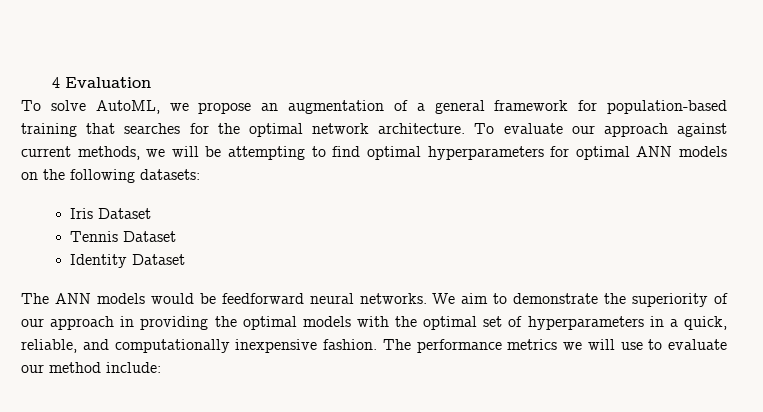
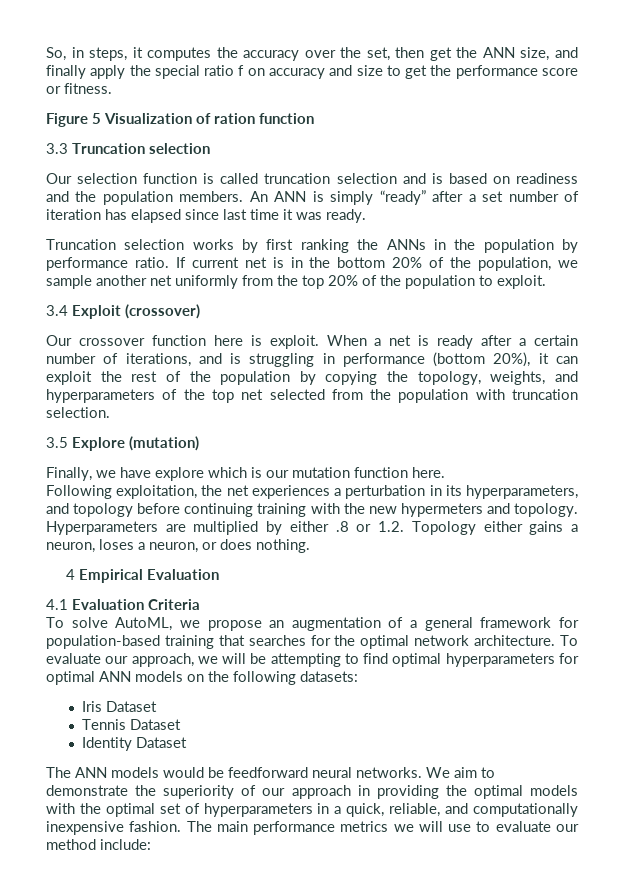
- 4 Evaluation
+ So, in steps, it computes the accuracy over the set, then get the ANN size, and finally apply the special ratio f on accuracy and size to get the performance score or fitness.
+ Figure 5 Visualization of ration function
+ 3.3 Truncation selection
+ Our selection function is called truncation selection and is based on readiness and the population members. An ANN is simply “ready” after a set number of iteration has elapsed since last time it was ready.
+ Truncation selection works by first ranking the ANNs in the population by performance ratio. If current net is in the bottom 20% of the population, we sample another net uniformly from the top 20% of the population to exploit.
+ 3.4 Exploit (crossover)
+ Our crossover function here is exploit. When a net is ready after a certain number of iterations, and is struggling in performance (bottom 20%), it can exploit the rest of the population by copying the topology, weights, and hyperparameters of the top net selected from the population with truncation selection.
+ 3.5 Explore (mutation)
+ Finally, we have explore which is our mutation function here.
+ Following exploitation, the net experiences a perturbation in its hyperparameters, and topology before continuing training with the new hypermeters and topology. Hyperparameters are multiplied by either .8 or 1.2. Topology either gains a neuron, loses a neuron, or does nothing.
+ 4 Empirical Evaluation
+ 4.1 Evaluation Criteria
- To evaluate our approach against current methods, we will be attempting to find optimal hyperparameters for optimal ANN models on the following datasets:
+ To evaluate our approach, we will be attempting to find optimal hyperparameters for optimal ANN models on the following datasets:
- The performance metrics we will use to evaluate our method include:
+ The main performance metrics we will use to evaluate our method include:

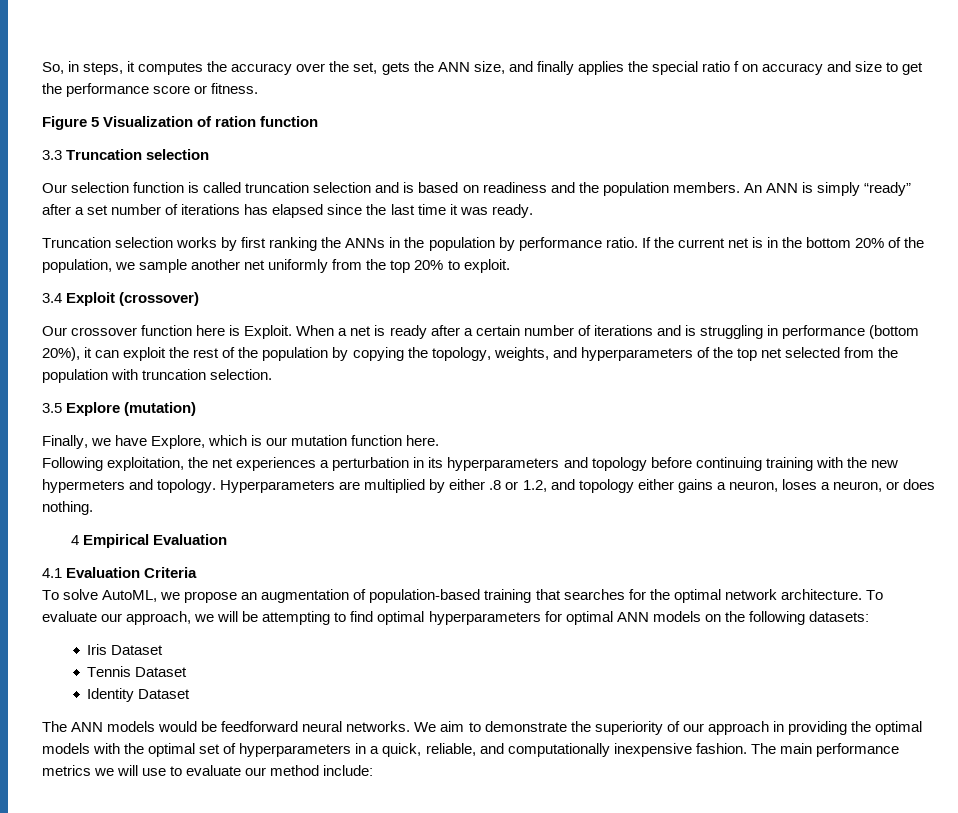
- So, in steps, it computes the accuracy over the set, then get the ANN size, and finally apply the special ratio f on accuracy and size to get the performance score or fitness.
+ So, in steps, it computes the accuracy over the set, gets the ANN size, and finally applies the special ratio f on accuracy and size to get the performance score or fitness.
- An ANN is simply “ready” after a set number of iteration has elapsed since last time it was ready.
+ An ANN is simply “ready” after a set number of iterations has elapsed since the last time it was ready.
- If current net is in the bottom 20% of the population, we sample another net uniformly from the top 20% of the population to exploit.
+ If the current net is in the bottom 20% of the population, we sample another net uniformly from the top 20% to exploit.
- Our crossover function here is exploit.
+ Our crossover function here is Exploit.
- When a net is ready after a certain number of iterations, and is struggling in performance (bottom 20%), it can exploit the rest of the population by copying the topology, weights, and hyperparameters of the top net selected from the population with truncation selection.
+ When a net is ready after a certain number of iterations and is struggling in performance (bottom 20%), it can exploit the rest of the population by copying the topology, weights, and hyperparameters of the top net selected from the population with truncation selection.
- Finally, we have explore which is our mutation function here.
+ Finally, we have Explore, which is our mutation function here.
- Following exploitation, the net experiences a perturbation in its hyperparameters, and topology before continuing training with the new hypermeters and topology.
+ Following exploitation, the net experiences a perturbation in its hyperparameters and topology before continuing training with the new hypermeters and topology.
- Hyperparameters are multiplied by either .8 or 1.2. Topology either gains a neuron, loses a neuron, or does nothing.
+ Hyperparameters are multiplied by either .8 or 1.2, and topology either gains a neuron, loses a neuron, or does nothing.
- To solve AutoML, we propose an augmentation of a general framework for population-based training that searches for the optimal network architecture.
+ To solve AutoML, we propose an augmentation of population-based training that searches for the optimal network architecture.

